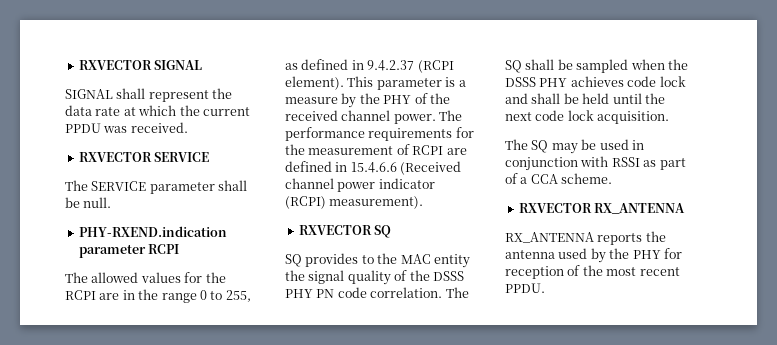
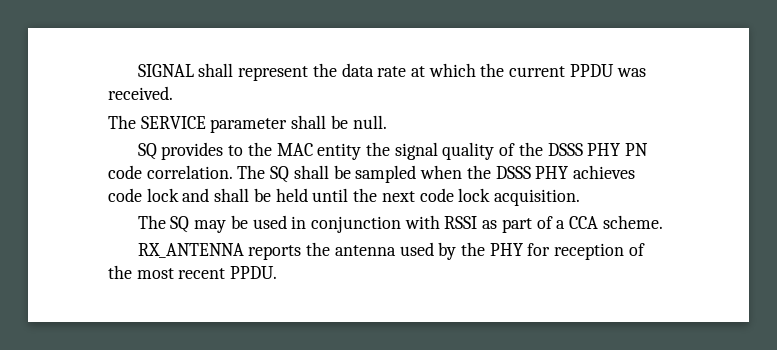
- RXVECTOR SIGNAL
- RXVECTOR SERVICE
- PHY-RXEND.indication parameter RCPI
- The allowed values for the RCPI are in the range 0 to 255, as defined in 9.4.2.37 (RCPI element). This parameter is a measure by the PHY of the received channel power. The performance requirements for the measurement of RCPI are defined in 15.4.6.6 (Received channel power indicator (RCPI) measurement).
- RXVECTOR SQ
- RXVECTOR RX_ANTENNA

